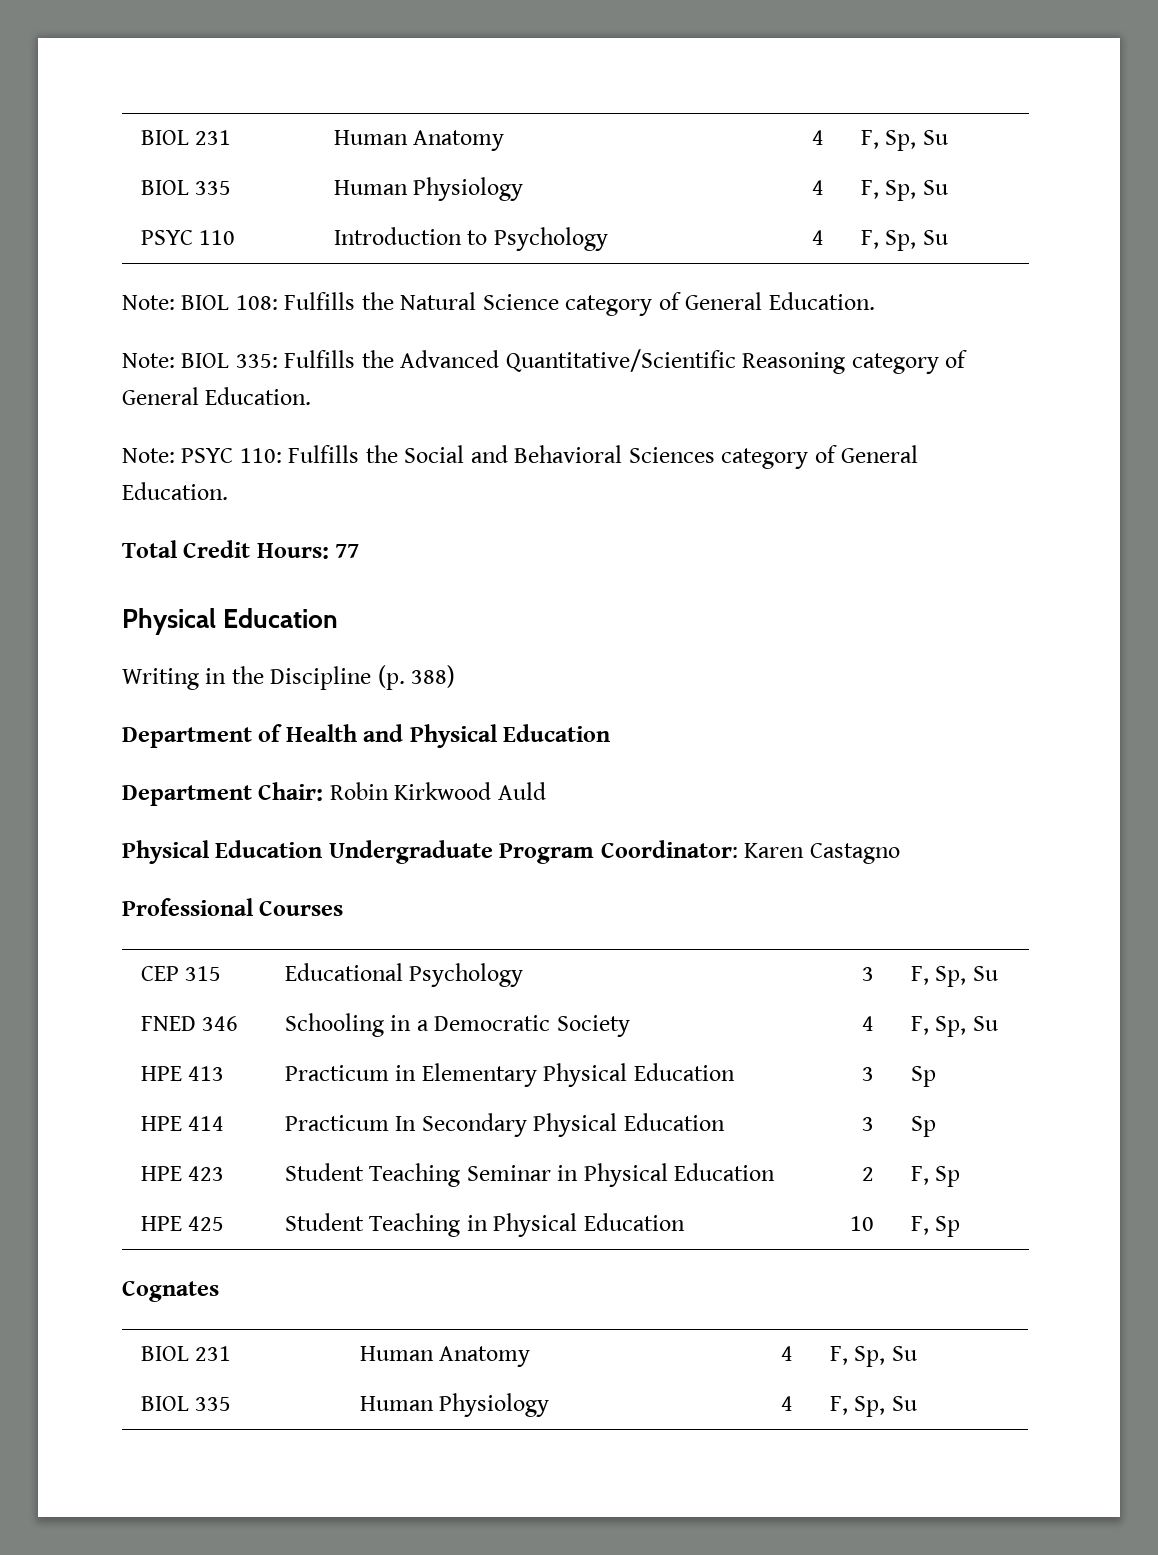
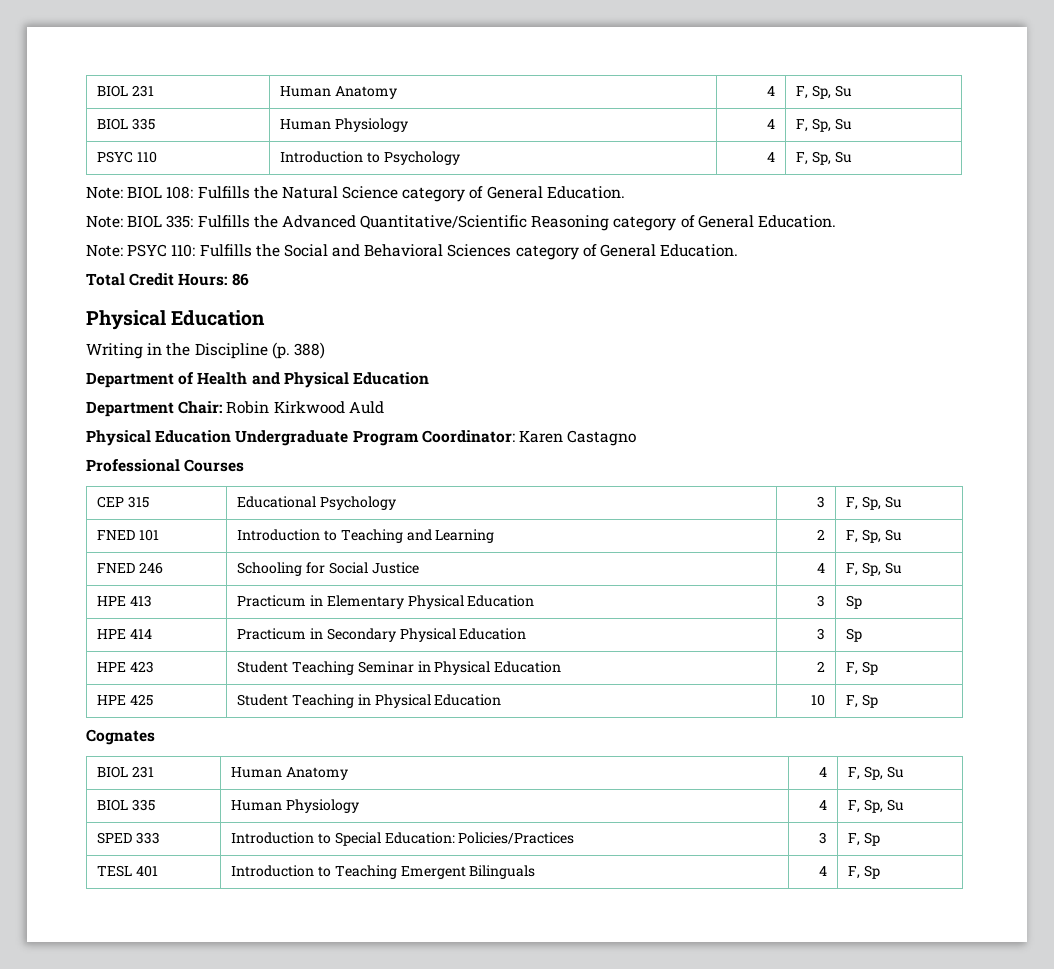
- Total Credit Hours: 77
+ Total Credit Hours: 86
- FNED 346 | Schooling in a Democratic Society | 4 | F, Sp, Su
+ FNED 101 | Introduction to Teaching and Learning | 2 | F, Sp, Su
+ FNED 246 | Schooling for Social Justice | 4 | F, Sp, Su
- HPE 414 | Practicum In Secondary Physical Education | 3 | Sp
+ HPE 414 | Practicum in Secondary Physical Education | 3 | Sp
+ SPED 333 | Introduction to Special Education: Policies/Practices | 3 | F, Sp
+ TESL 401 | Introduction to Teaching Emergent Bilinguals | 4 | F, Sp

